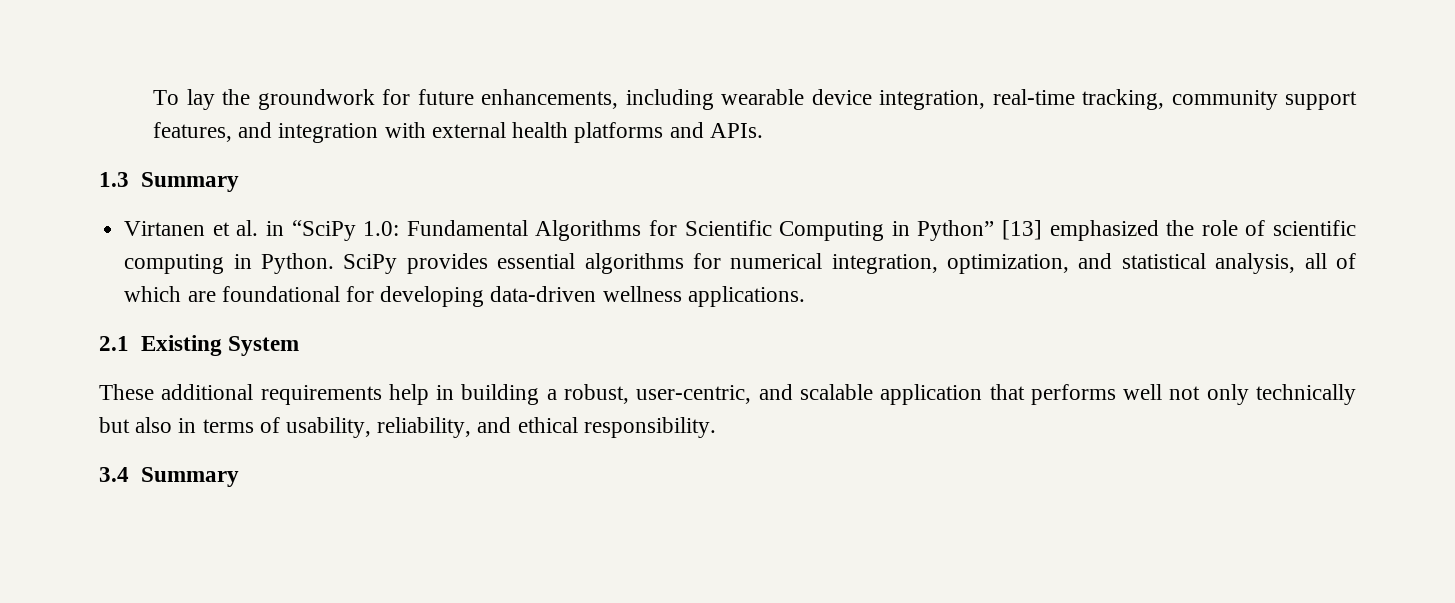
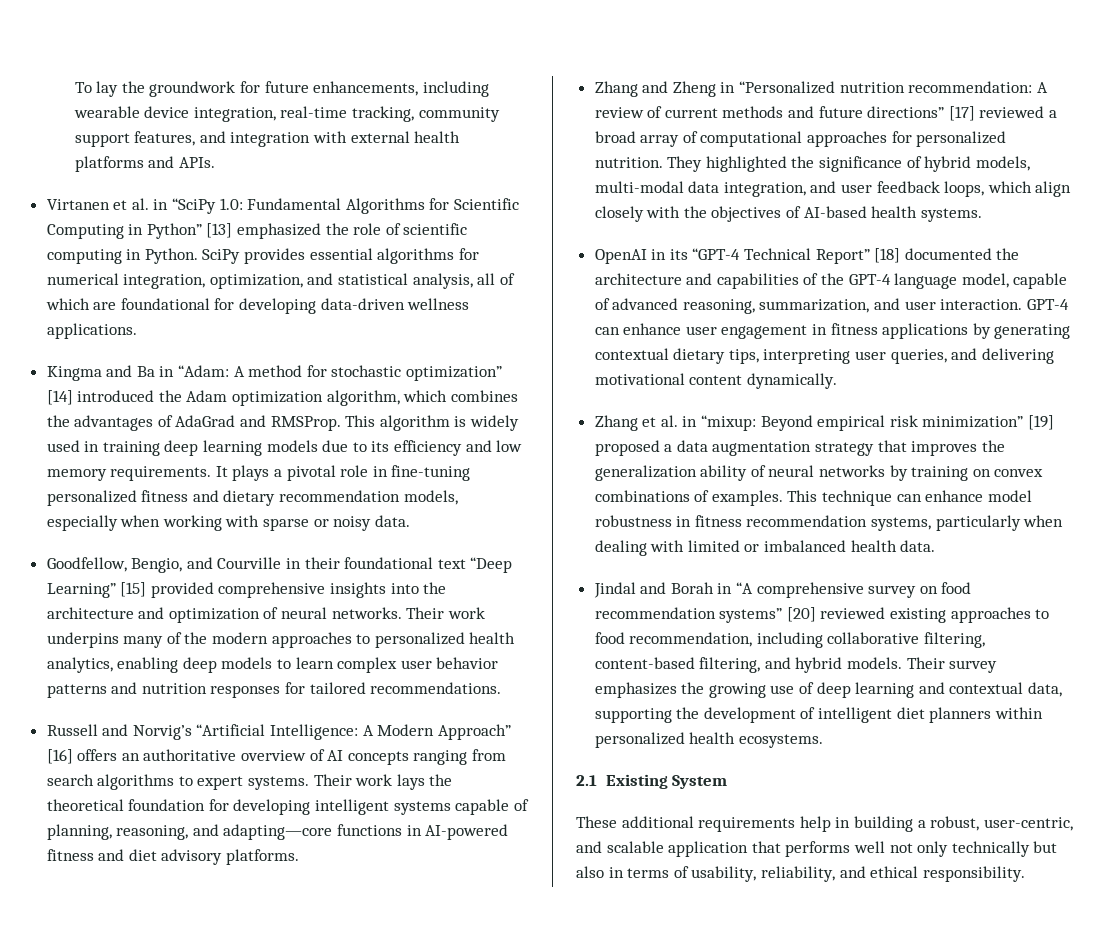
- 1.3 Summary
+ Kingma and Ba in “Adam: A method for stochastic optimization” [14] introduced the Adam optimization algorithm, which combines the advantages of AdaGrad and RMSProp. This algorithm is widely used in training deep learning models due to its efficiency and low memory requirements. It plays a pivotal role in fine-tuning personalized fitness and dietary recommendation models, especially when working with sparse or noisy data.
+ Goodfellow, Bengio, and Courville in their foundational text “Deep Learning” [15] provided comprehensive insights into the architecture and optimization of neural networks. Their work underpins many of the modern approaches to personalized health analytics, enabling deep models to learn complex user behavior patterns and nutrition responses for tailored recommendations.
+ Russell and Norvig’s “Artificial Intelligence: A Modern Approach” [16] offers an authoritative overview of AI concepts ranging from search algorithms to expert systems. Their work lays the theoretical foundation for developing intelligent systems capable of planning, reasoning, and adapting—core functions in AI-powered fitness and diet advisory platforms.
+ Zhang and Zheng in “Personalized nutrition recommendation: A review of current methods and future directions” [17] reviewed a broad array of computational approaches for personalized nutrition. They highlighted the significance of hybrid models, multi-modal data integration, and user feedback loops, which align closely with the objectives of AI-based health systems.
+ OpenAI in its “GPT-4 Technical Report” [18] documented the architecture and capabilities of the GPT-4 language model, capable of advanced reasoning, summarization, and user interaction. GPT-4 can enhance user engagement in fitness applications by generating contextual dietary tips, interpreting user queries, and delivering motivational content dynamically.
+ Zhang et al. in “mixup: Beyond empirical risk minimization” [19] proposed a data augmentation strategy that improves the generalization ability of neural networks by training on convex combinations of examples. This technique can enhance model robustness in fitness recommendation systems, particularly when dealing with limited or imbalanced health data.
+ Jindal and Borah in “A comprehensive survey on food recommendation systems” [20] reviewed existing approaches to food recommendation, including collaborative filtering, content-based filtering, and hybrid models. Their survey emphasizes the growing use of deep learning and contextual data, supporting the development of intelligent diet planners within personalized health ecosystems.
- 3.4 Summary

